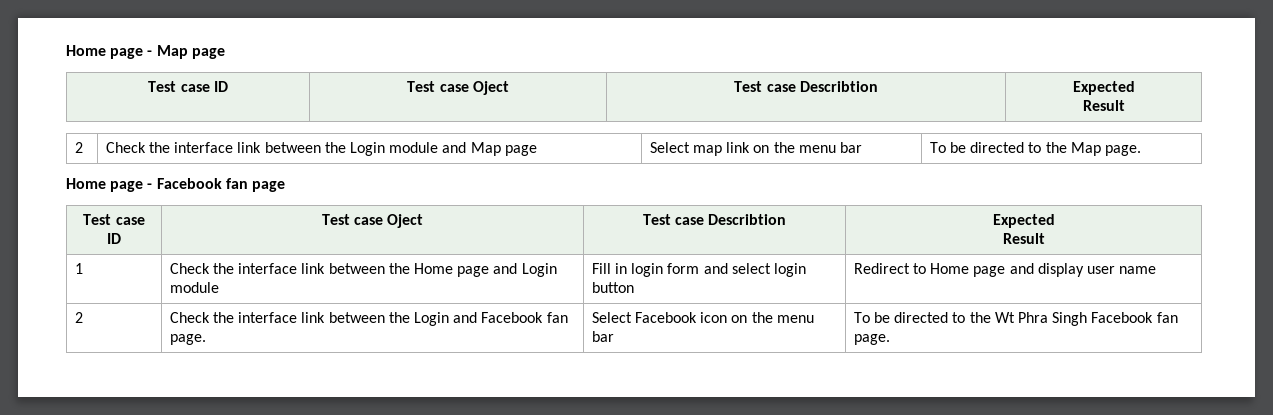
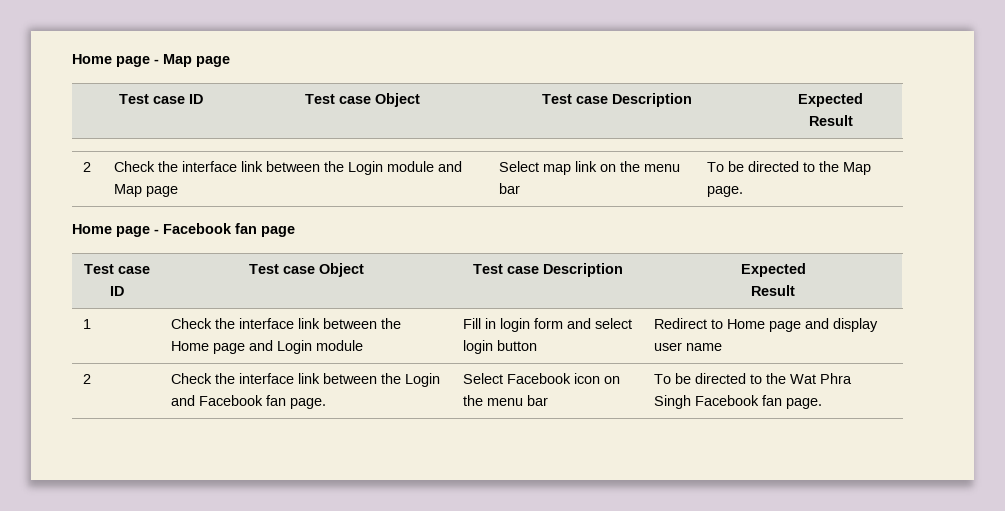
  Home page - Map page
- Test case ID | Test case Oject | Test case Describtion | Expected
+ Test case ID | Test case Object | Test case Description | Expected
  Home page - Facebook fan page
- Test case ID | Test case Oject | Test case Describtion | Expected
+ Test case ID | Test case Object | Test case Description | Expected
- 2 | Check the interface link between the Login and Facebook fan page. | Select Facebook icon on the menu bar | To be directed to the Wt Phra Singh Facebook fan page.
+ 2 | Check the interface link between the Login and Facebook fan page. | Select Facebook icon on the menu bar | To be directed to the Wat Phra Singh Facebook fan page.

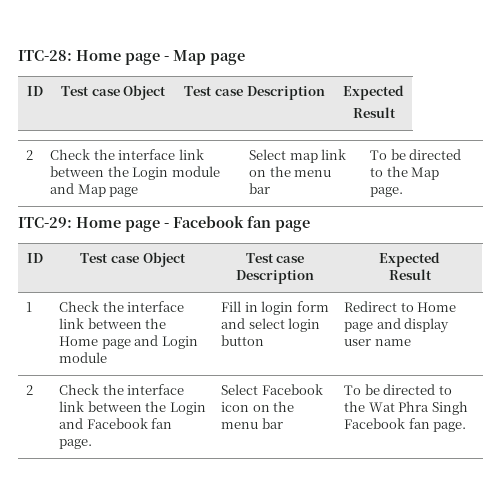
- Home page - Map page
- Test case ID | Test case Object | Test case Description | Expected
+ ITC-28: Home page - Map page
+ ID | Test case Object | Test case Description | Expected
- Home page - Facebook fan page
- Test case ID | Test case Object | Test case Description | Expected
+ ITC-29: Home page - Facebook fan page
+ ID | Test case Object | Test case Description | Expected

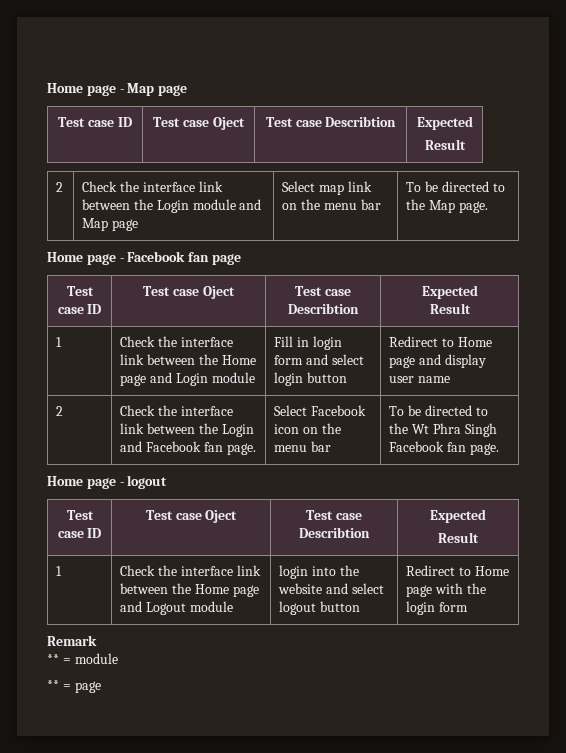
- ITC-28: Home page - Map page
- ID | Test case Object | Test case Description | Expected
+ Home page - Map page
+ Test case ID | Test case Oject | Test case Describtion | Expected
- ITC-29: Home page - Facebook fan page
- ID | Test case Object | Test case Description | Expected
+ Home page - Facebook fan page
+ Test case ID | Test case Oject | Test case Describtion | Expected
- 2 | Check the interface link between the Login and Facebook fan page. | Select Facebook icon on the menu bar | To be directed to the Wat Phra Singh Facebook fan page.
+ 2 | Check the interface link between the Login and Facebook fan page. | Select Facebook icon on the menu bar | To be directed to the Wt Phra Singh Facebook fan page.
+ Home page - logout
+ Test case ID | Test case Oject | Test case Describtion | Expected
+ Result
+ 1 | Check the interface link between the Home page and Logout module | login into the website and select logout button | Redirect to Home page with the login form
+ Remark
+ ** = module
+ ** = page

